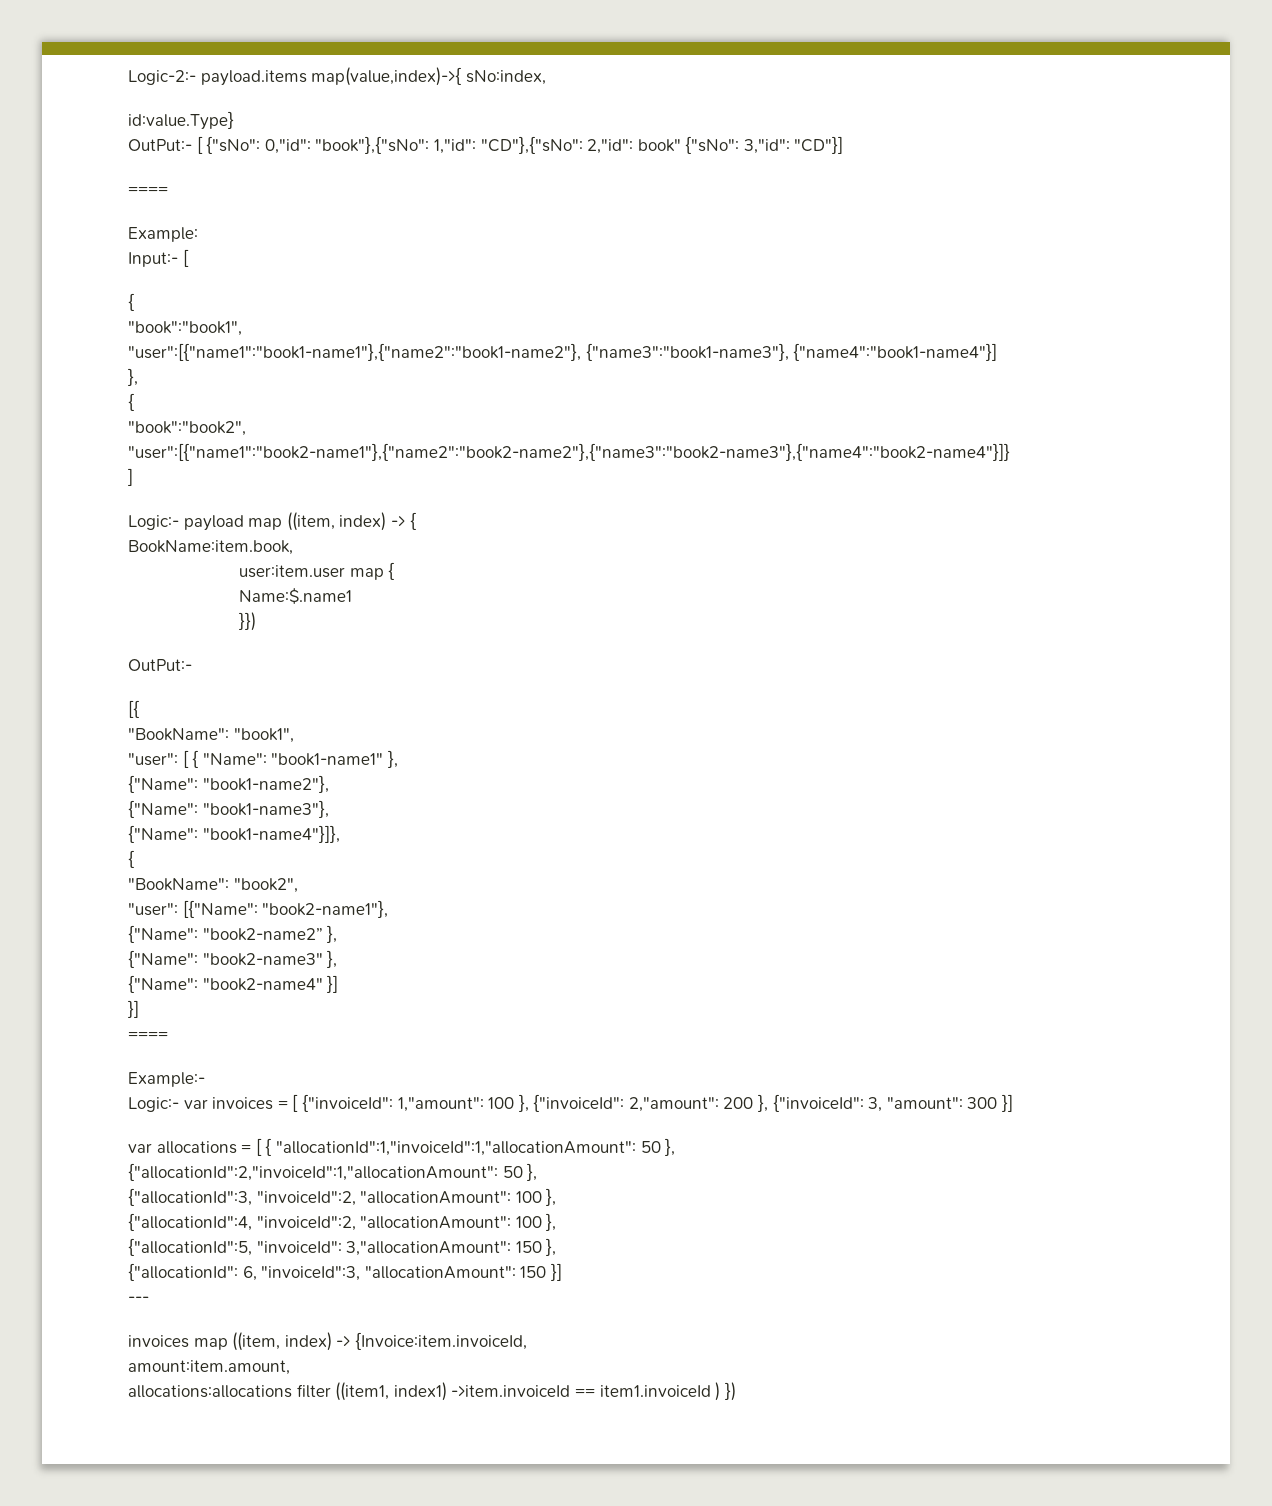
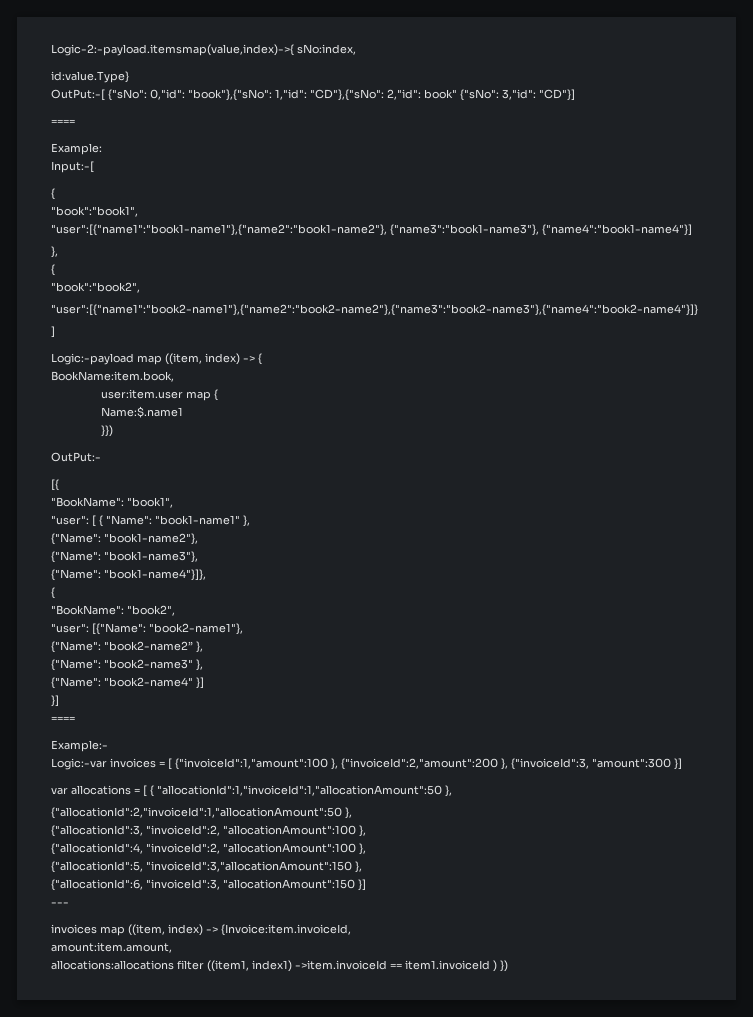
- Logic-2:- payload.items map(value,index)->{ sNo:index,
+ Logic-2:-payload.itemsmap(value,index)->{ sNo:index,
- OutPut:- [ {"sNo": 0,"id": "book"},{"sNo": 1,"id": "CD"},{"sNo": 2,"id": book" {"sNo": 3,"id": "CD"}]
+ OutPut:-[ {"sNo": 0,"id": "book"},{"sNo": 1,"id": "CD"},{"sNo": 2,"id": book" {"sNo": 3,"id": "CD"}]
- Input:- [
+ Input:-[
- Logic:- payload map ((item, index) -> {
+ Logic:-payload map ((item, index) -> {
- Logic:- var invoices = [ {"invoiceId": 1,"amount": 100 }, {"invoiceId": 2,"amount": 200 }, {"invoiceId": 3, "amount": 300 }]
+ Logic:-var invoices = [ {"invoiceId":1,"amount":100 }, {"invoiceId":2,"amount":200 }, {"invoiceId":3, "amount":300 }]
- var allocations = [ { "allocationId":1,"invoiceId":1,"allocationAmount": 50 },
- {"allocationId":2,"invoiceId":1,"allocationAmount": 50 },
+ var allocations = [ { "allocationId":1,"invoiceId":1,"allocationAmount":50 },
+ {"allocationId":2,"invoiceId":1,"allocationAmount":50 },
- {"allocationId":3, "invoiceId":2, "allocationAmount": 100 },
+ {"allocationId":3, "invoiceId":2, "allocationAmount":100 },
- {"allocationId":4, "invoiceId":2, "allocationAmount": 100 },
+ {"allocationId":4, "invoiceId":2, "allocationAmount":100 },
- {"allocationId":5, "invoiceId": 3,"allocationAmount": 150 },
- {"allocationId": 6, "invoiceId":3, "allocationAmount": 150 }]
+ {"allocationId":5, "invoiceId":3,"allocationAmount":150 },
+ {"allocationId":6, "invoiceId":3, "allocationAmount":150 }]

